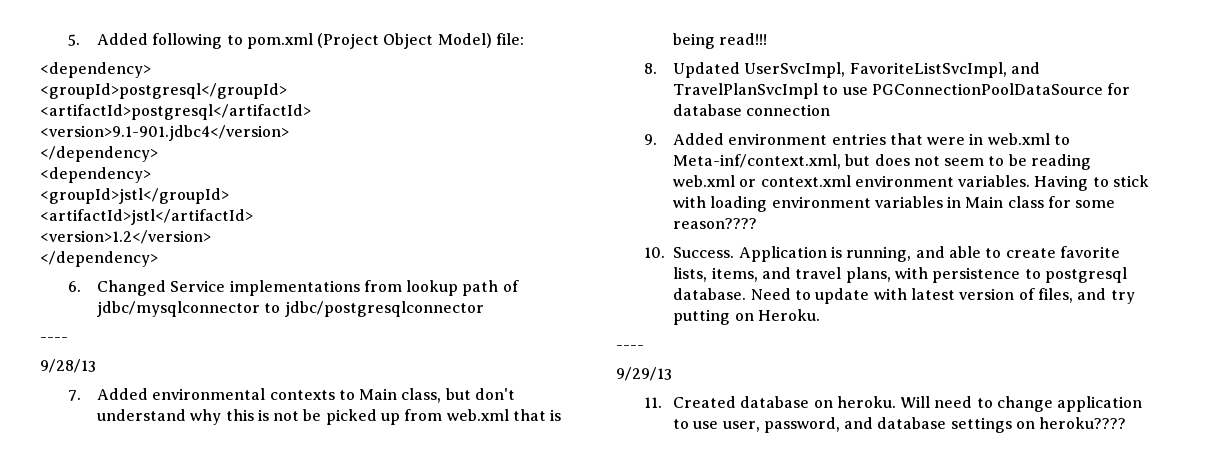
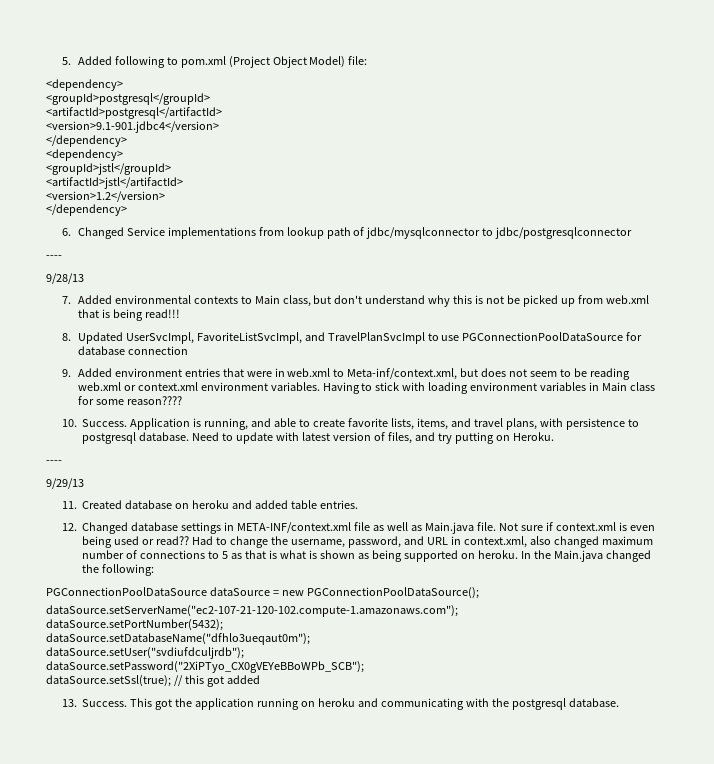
- 11. Created database on heroku. Will need to change application to use user, password, and database settings on heroku????
+ 11. Created database on heroku and added table entries.
+ 12. Changed database settings in META-INF/context.xml file as well as Main.java file. Not sure if context.xml is even being used or read?? Had to change the username, password, and URL in context.xml, also changed maximum number of connections to 5 as that is what is shown as being supported on heroku. In the Main.java changed the following:
+ PGConnectionPoolDataSource dataSource = new PGConnectionPoolDataSource();
+ dataSource.setServerName("ec2-107-21-120-102.compute-1.amazonaws.com");
+ dataSource.setPortNumber(5432);
+ dataSource.setDatabaseName("dfhlo3ueqaut0m");
+ dataSource.setUser("svdiufdculjrdb");
+ dataSource.setPassword("2XiPTyo_CX0gVEYeBBoWPb_SCB");
+ dataSource.setSsl(true); // this got added
+ 13. Success. This got the application running on heroku and communicating with the postgresql database.

